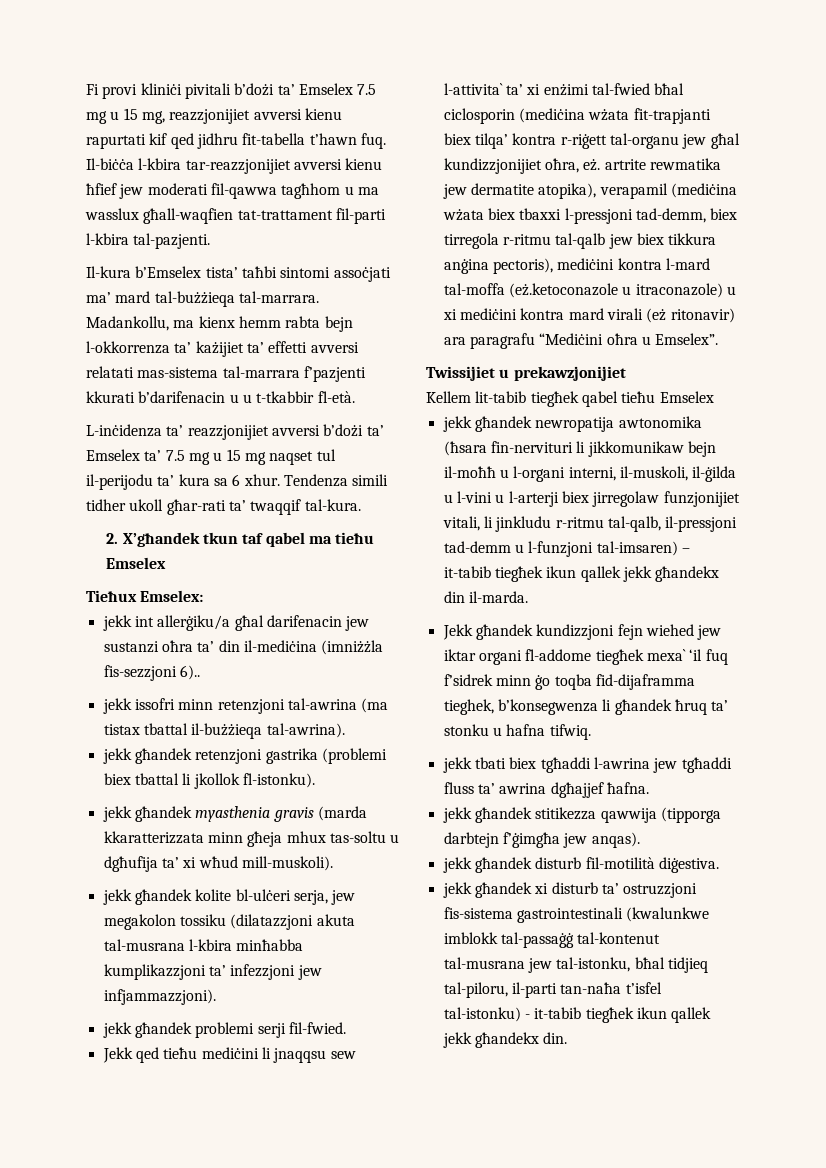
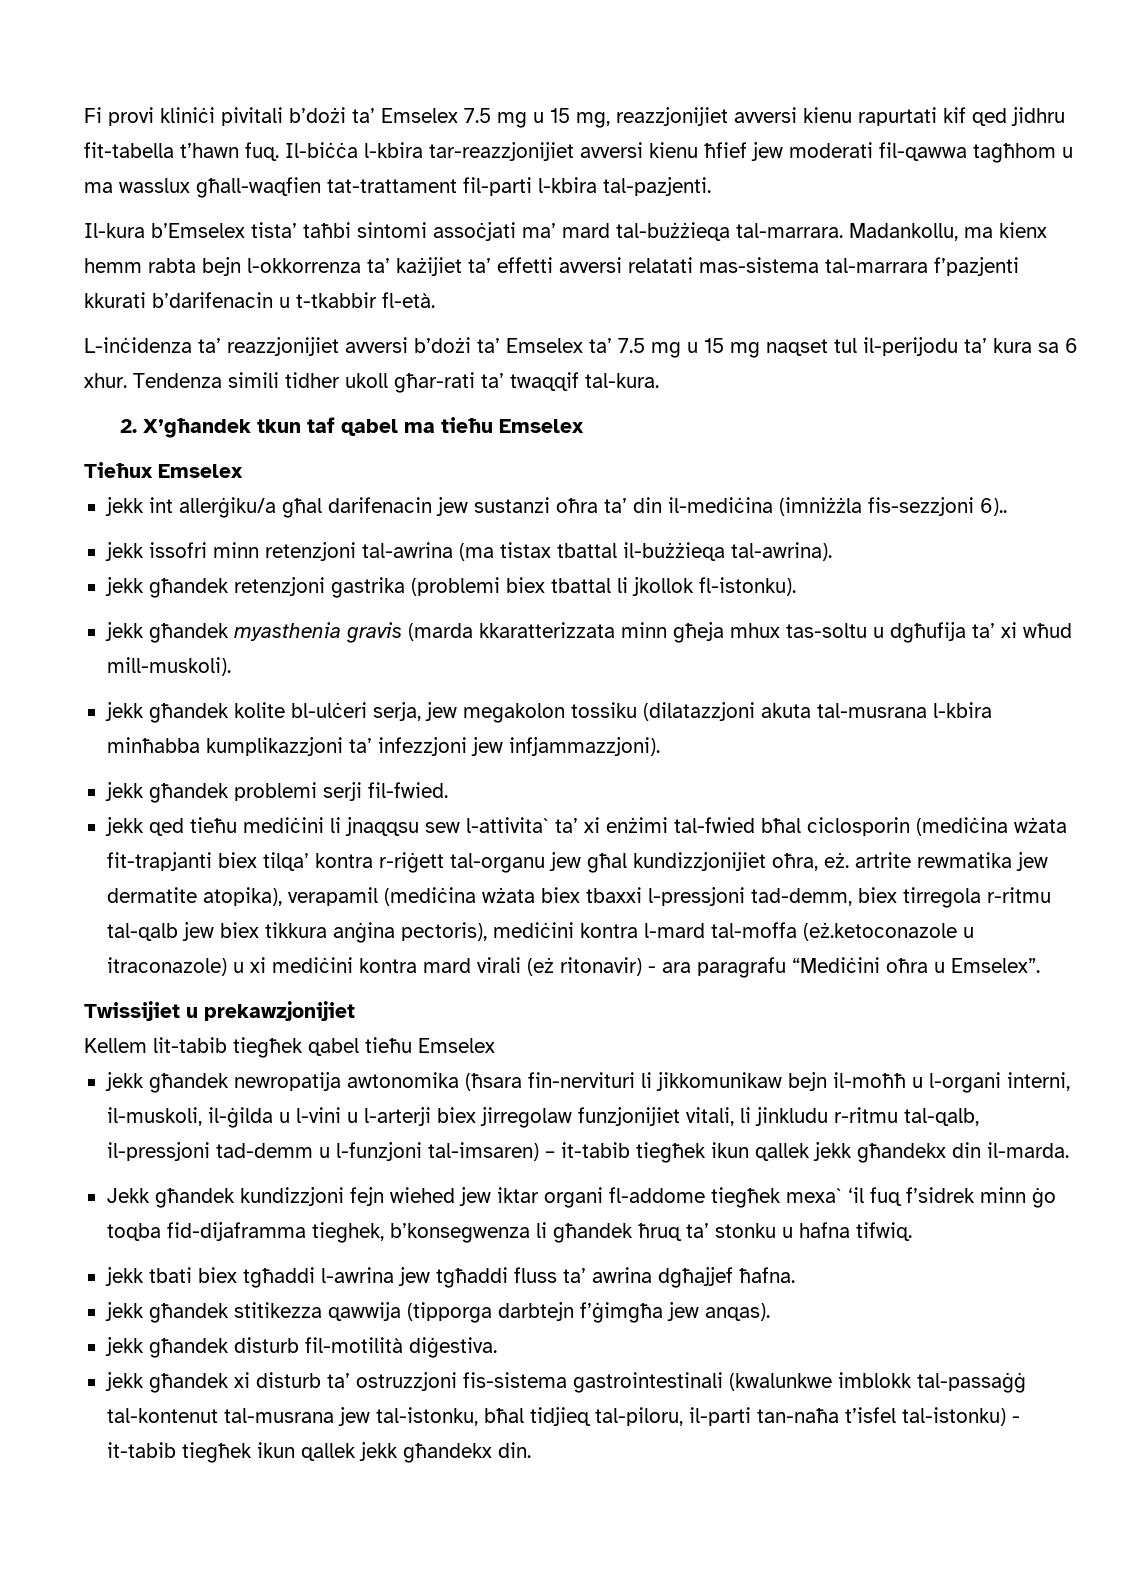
- Madankollu, ma kienx hemm rabta bejn l-okkorrenza ta’ każijiet ta’ effetti avversi relatati mas-sistema tal-marrara f’pazjenti kkurati b’darifenacin u u t-tkabbir fl-età.
+ Madankollu, ma kienx hemm rabta bejn l-okkorrenza ta’ każijiet ta’ effetti avversi relatati mas-sistema tal-marrara f’pazjenti kkurati b’darifenacin u t-tkabbir fl-età.
- Tieħux Emselex:
+ Tieħux Emselex
- Jekk qed tieħu mediċini li jnaqqsu sew l-attivita` ta’ xi enżimi tal-fwied bħal ciclosporin (mediċina wżata fit-trapjanti biex tilqa’ kontra r-riġett tal-organu jew għal kundizzjonijiet oħra, eż. artrite rewmatika jew dermatite atopika), verapamil (mediċina wżata biex tbaxxi l-pressjoni tad-demm, biex tirregola r-ritmu tal-qalb jew biex tikkura anġina pectoris), mediċini kontra l-mard tal-moffa (eż.ketoconazole u itraconazole) u xi mediċini kontra mard virali (eż ritonavir) ara paragrafu “Mediċini oħra u Emselex”.
+ jekk qed tieħu mediċini li jnaqqsu sew l-attivita` ta’ xi enżimi tal-fwied bħal ciclosporin (mediċina wżata fit-trapjanti biex tilqa’ kontra r-riġett tal-organu jew għal kundizzjonijiet oħra, eż. artrite rewmatika jew dermatite atopika), verapamil (mediċina wżata biex tbaxxi l-pressjoni tad-demm, biex tirregola r-ritmu tal-qalb jew biex tikkura anġina pectoris), mediċini kontra l-mard tal-moffa (eż.ketoconazole u itraconazole) u xi mediċini kontra mard virali (eż ritonavir) - ara paragrafu “Mediċini oħra u Emselex”.

